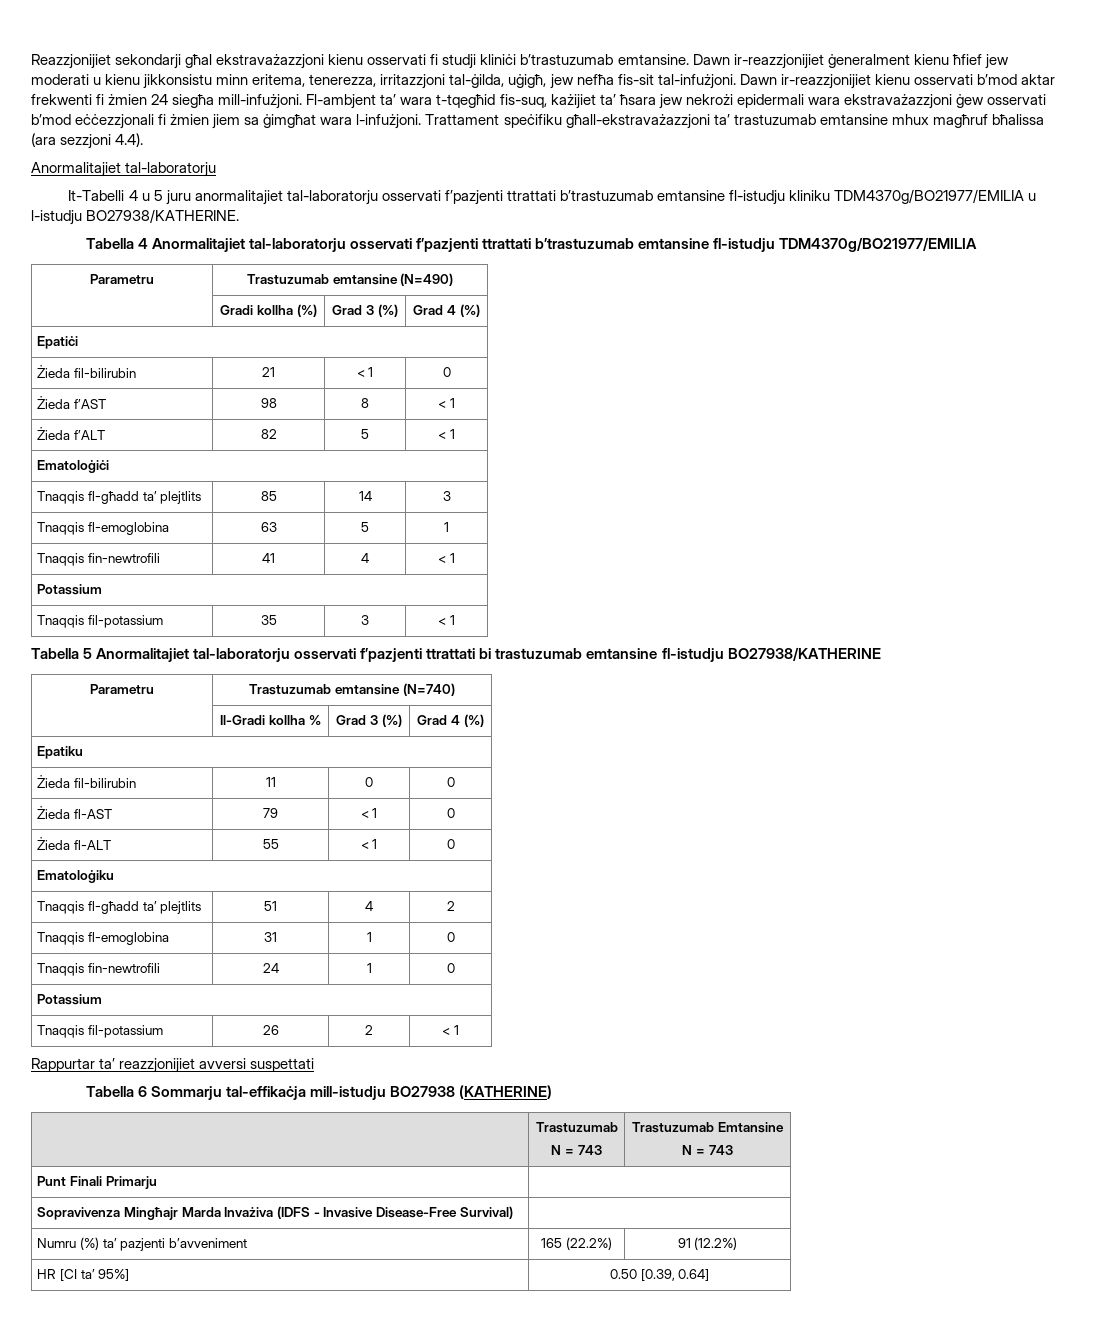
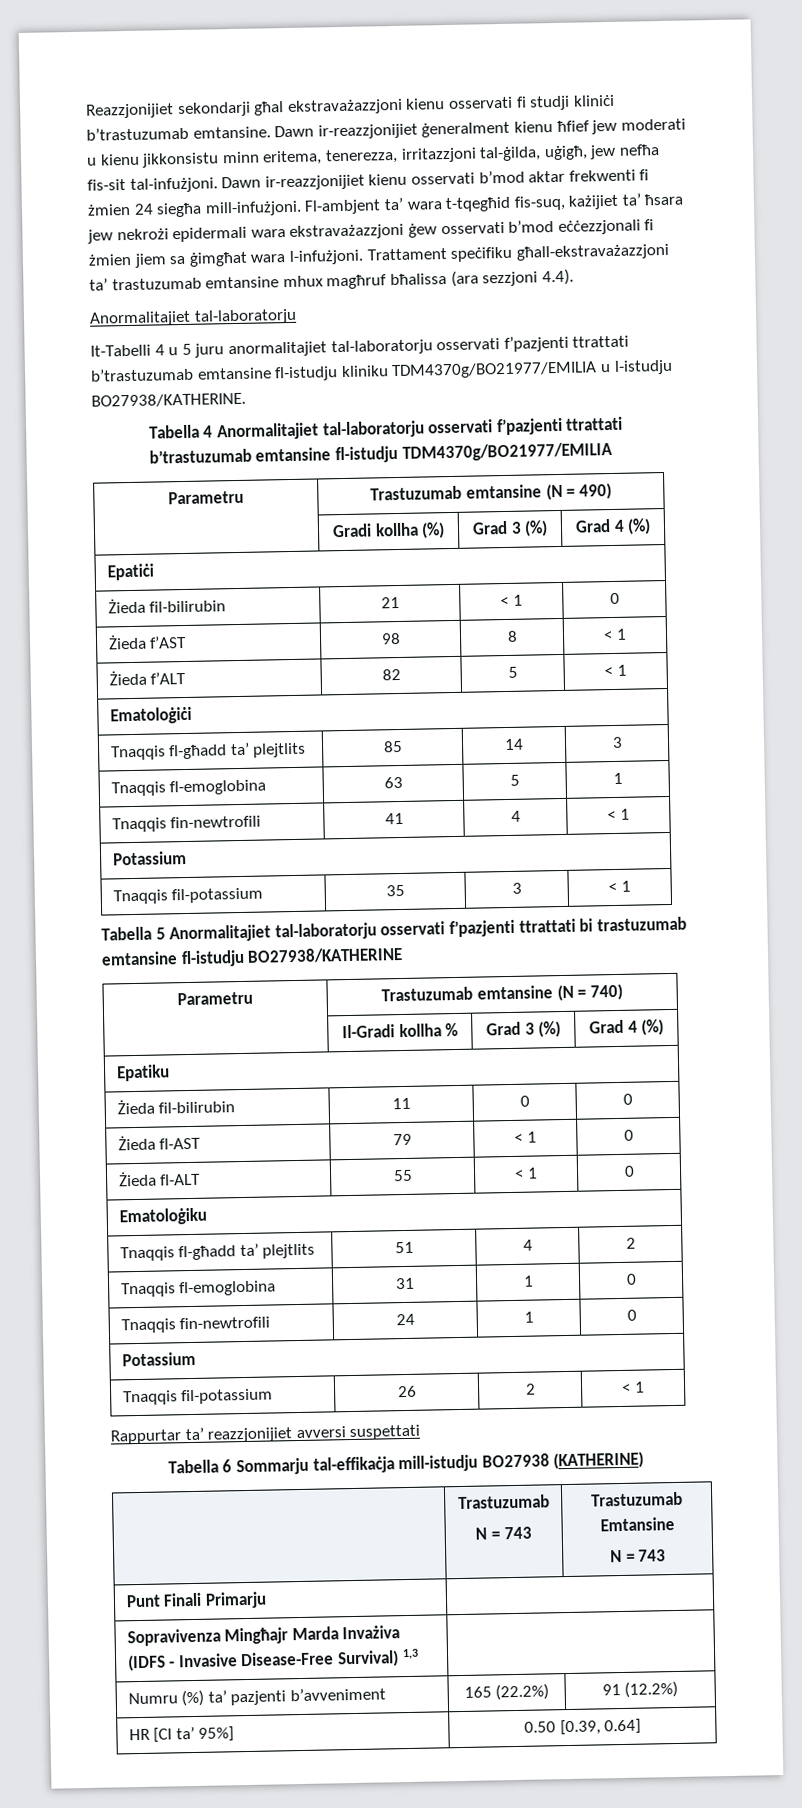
- Parametru | Trastuzumab emtansine (N=490)
+ Parametru | Trastuzumab emtansine (N = 490)
- Parametru | Trastuzumab emtansine (N=740)
+ Parametru | Trastuzumab emtansine (N = 740)
- Sopravivenza Mingħajr Marda Invażiva (IDFS - Invasive Disease-Free Survival) |
+ Sopravivenza Mingħajr Marda Invażiva (IDFS - Invasive Disease-Free Survival) 1,3 |

